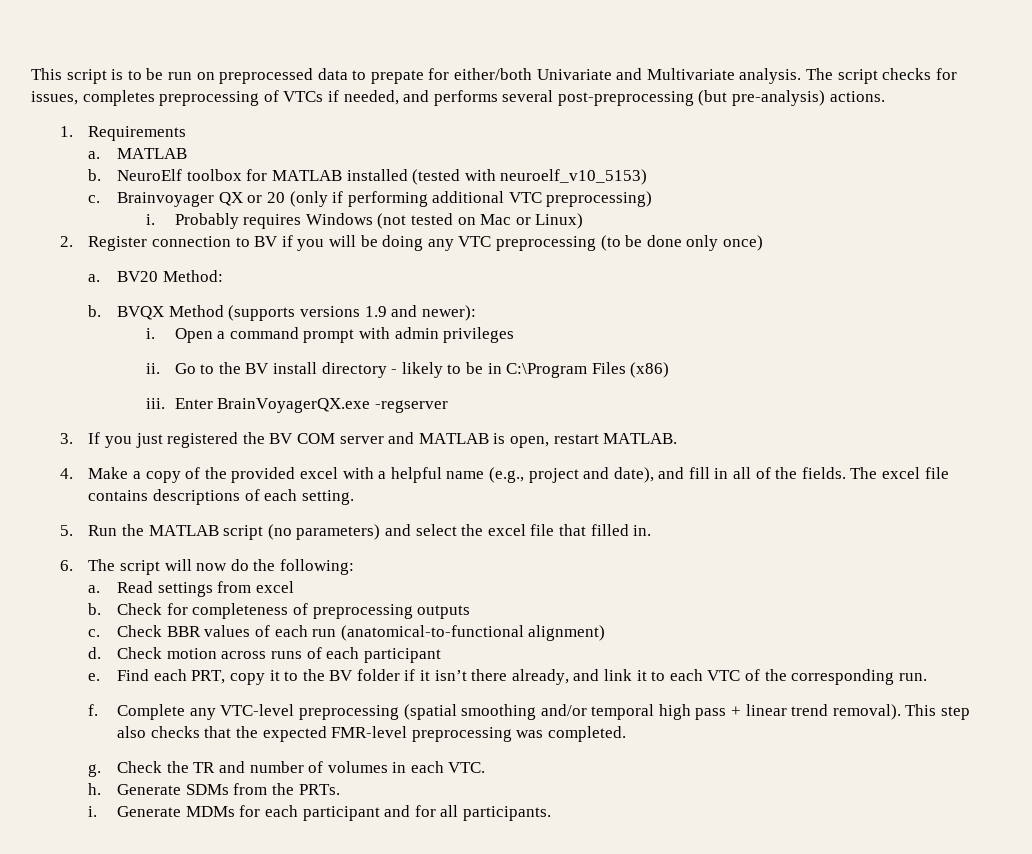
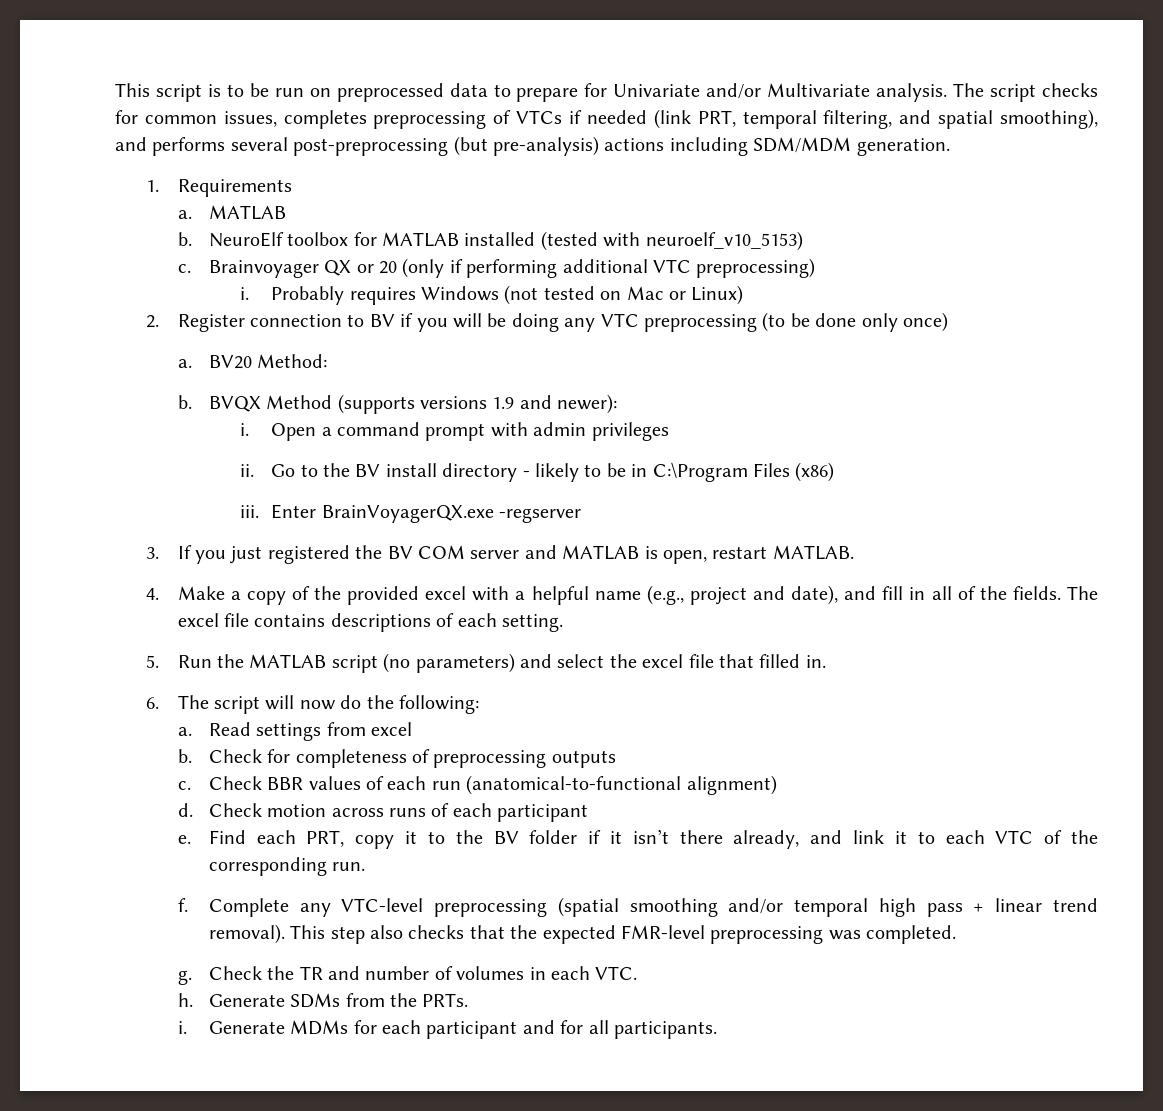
- This script is to be run on preprocessed data to prepate for either/both Univariate and Multivariate analysis.
+ This script is to be run on preprocessed data to prepare for Univariate and/or Multivariate analysis.
- The script checks for issues, completes preprocessing of VTCs if needed, and performs several post-preprocessing (but pre-analysis) actions.
+ The script checks for common issues, completes preprocessing of VTCs if needed (link PRT, temporal filtering, and spatial smoothing), and performs several post-preprocessing (but pre-analysis) actions including SDM/MDM generation.

